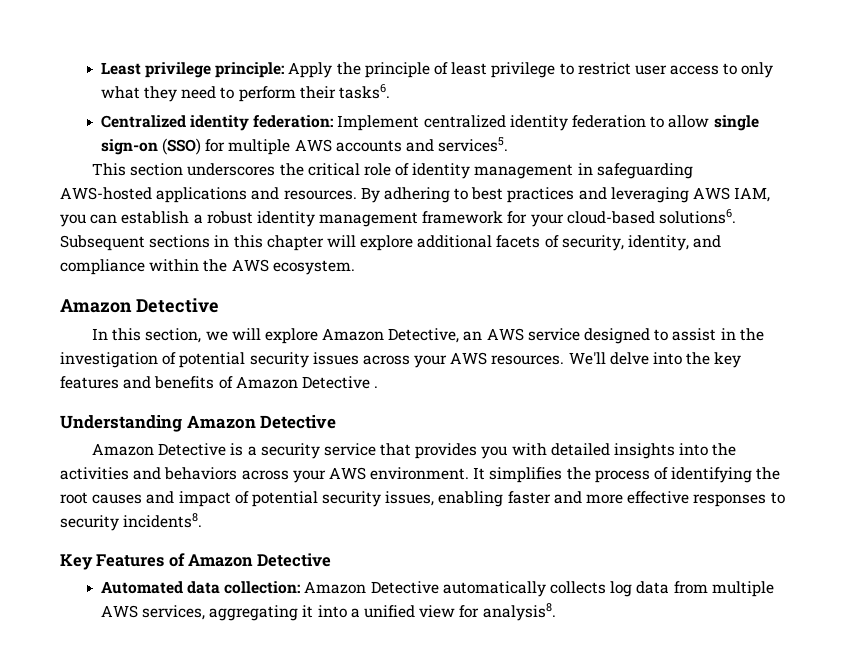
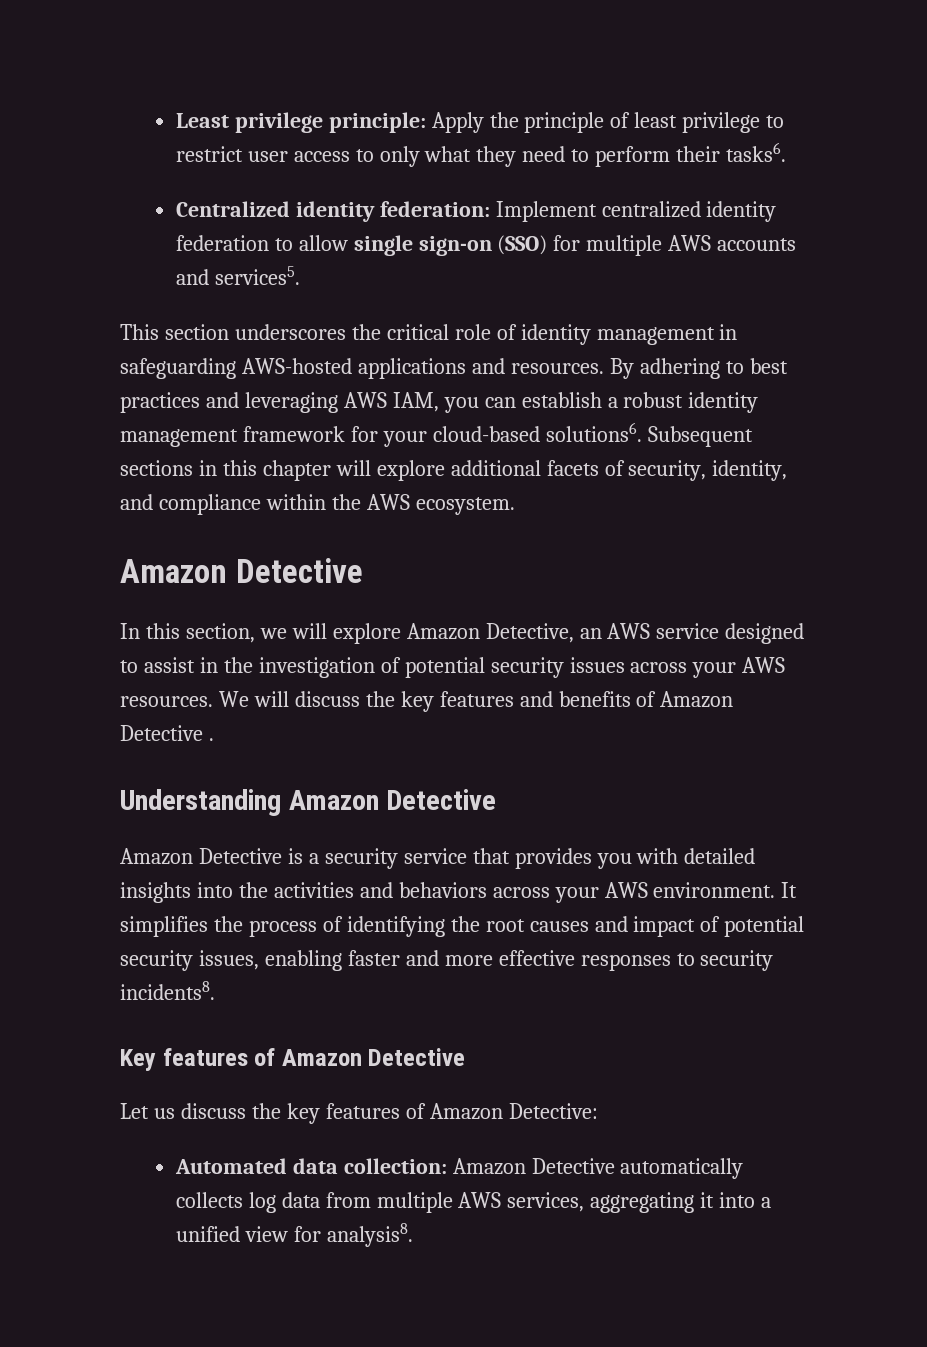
- We'll delve into the key features and benefits of Amazon Detective .
+ We will discuss the key features and benefits of Amazon Detective .
- Key Features of Amazon Detective
+ Key features of Amazon Detective
+ Let us discuss the key features of Amazon Detective:

